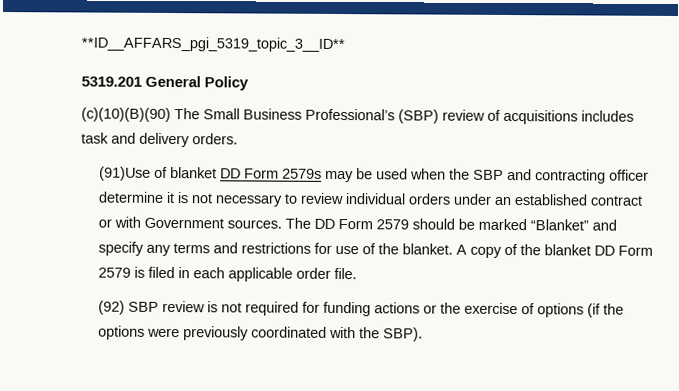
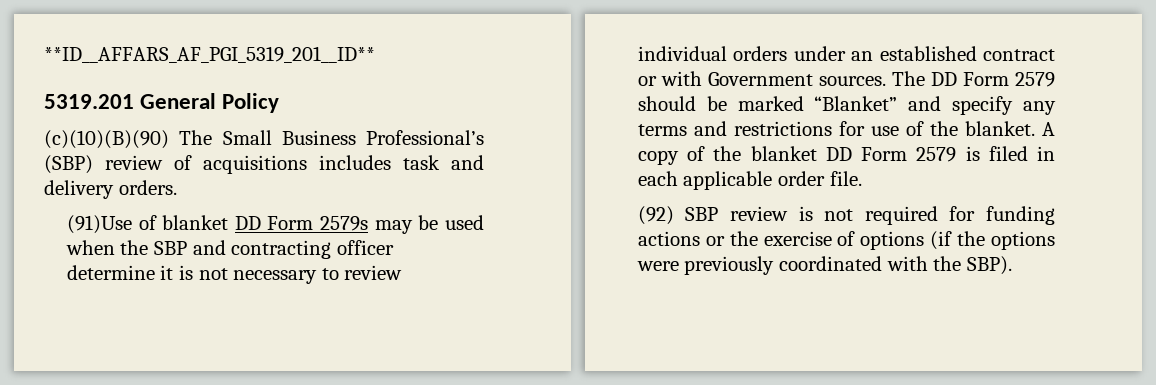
- **ID__AFFARS_pgi_5319_topic_3__ID**
+ **ID__AFFARS_AF_PGI_5319_201__ID**

